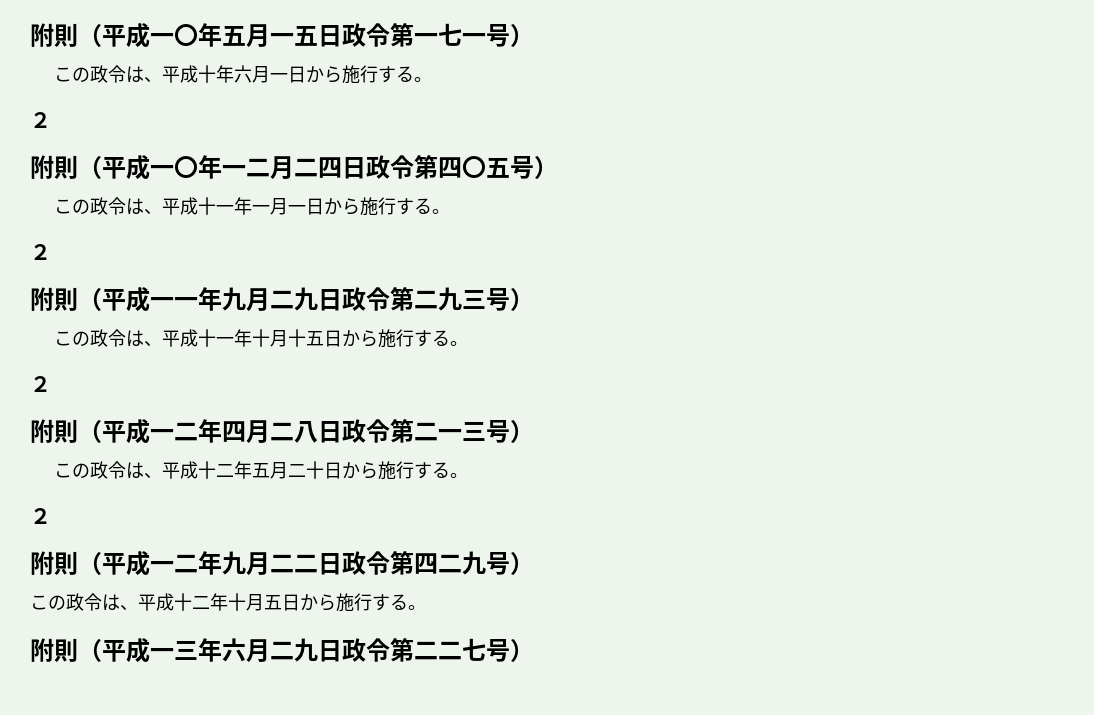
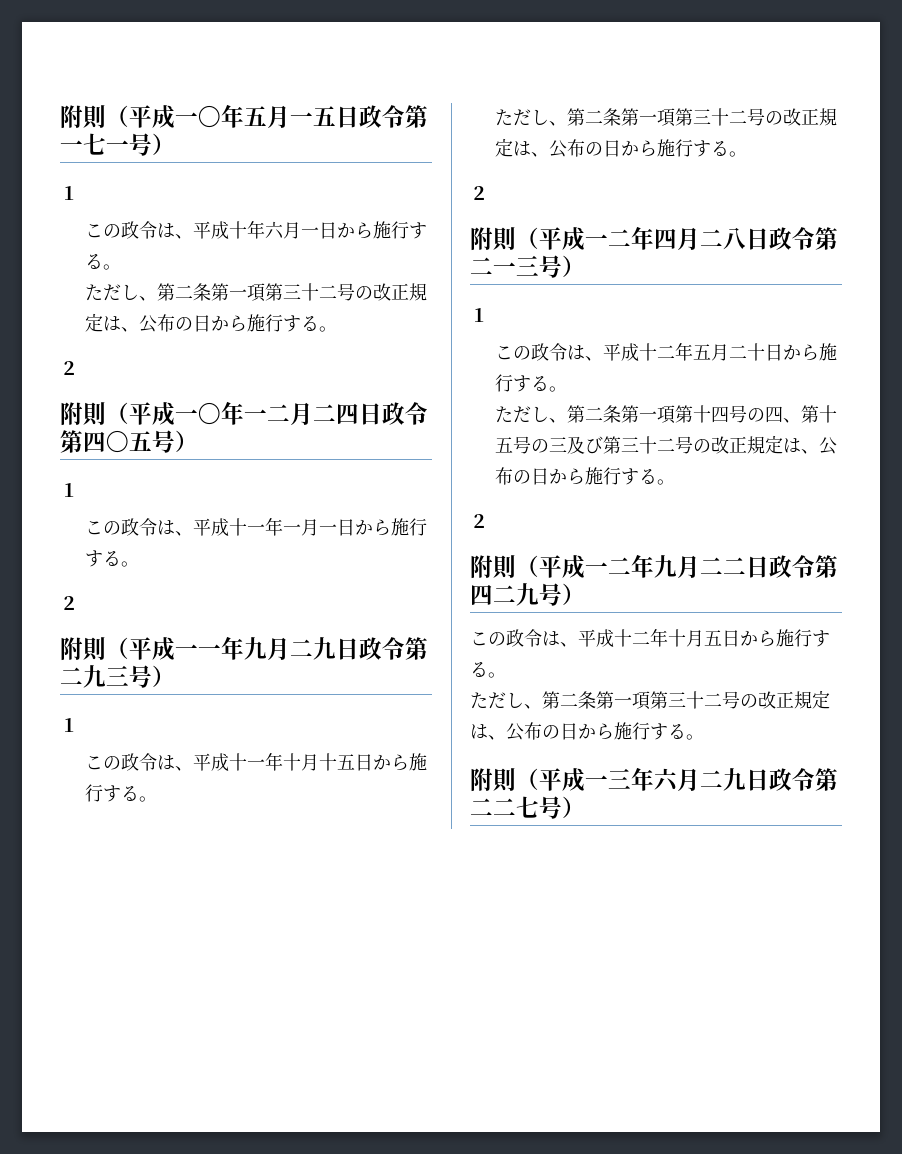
  附則（平成一〇年五月一五日政令第一七一号）
+ １
  この政令は、平成十年六月一日から施行する。
+ ただし、第二条第一項第三十二号の改正規定は、公布の日から施行する。
  附則（平成一〇年一二月二四日政令第四〇五号）
+ １
  附則（平成一一年九月二九日政令第二九三号）
+ １
  この政令は、平成十一年十月十五日から施行する。
+ ただし、第二条第一項第三十二号の改正規定は、公布の日から施行する。
  附則（平成一二年四月二八日政令第二一三号）
+ １
+ ただし、第二条第一項第十四号の四、第十五号の三及び第三十二号の改正規定は、公布の日から施行する。
  この政令は、平成十二年十月五日から施行する。
+ ただし、第二条第一項第三十二号の改正規定は、公布の日から施行する。

